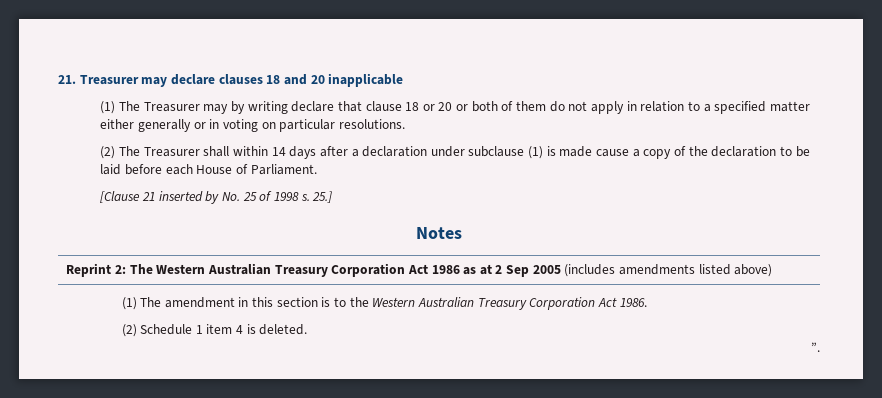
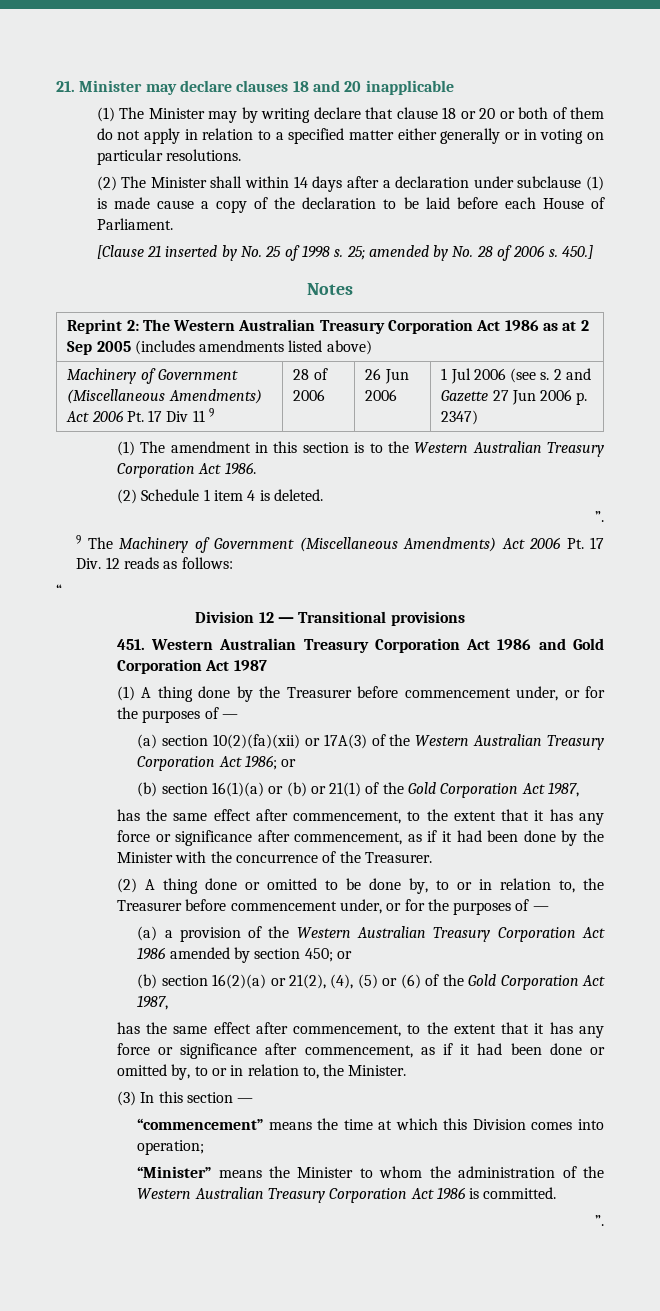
- 21. Treasurer may declare clauses 18 and 20 inapplicable
+ 21. Minister may declare clauses 18 and 20 inapplicable
- (1) The Treasurer may by writing declare that clause 18 or 20 or both of them do not apply in relation to a specified matter either generally or in voting on particular resolutions.
+ (1) The Minister may by writing declare that clause 18 or 20 or both of them do not apply in relation to a specified matter either generally or in voting on particular resolutions.
- (2) The Treasurer shall within 14 days after a declaration under subclause (1) is made cause a copy of the declaration to be laid before each House of Parliament.
+ (2) The Minister shall within 14 days after a declaration under subclause (1) is made cause a copy of the declaration to be laid before each House of Parliament.
- 25.]
+ 25; amended by No. 28 of 2006 s. 450.]
+ Machinery of Government (Miscellaneous Amendments) Act 2006 Pt. 17 Div 11 9 | 28 of 2006 | 26 Jun 2006 | 1 Jul 2006 (see s. 2 and Gazette 27 Jun 2006 p. 2347)
+ 9 The Machinery of Government (Miscellaneous Amendments) Act 2006 Pt. 17 Div. 12 reads as follows:
+ “
+ Division 12 — Transitional provisions
+ 451. Western Australian Treasury Corporation Act 1986 and Gold Corporation Act 1987
+ (1) A thing done by the Treasurer before commencement under, or for the purposes of —
+ (a) section 10(2)(fa)(xii) or 17A(3) of the Western Australian Treasury Corporation Act 1986; or
+ (b) section 16(1)(a) or (b) or 21(1) of the Gold Corporation Act 1987,
+ has the same effect after commencement, to the extent that it has any force or significance after commencement, as if it had been done by the Minister with the concurrence of the Treasurer.
+ (2) A thing done or omitted to be done by, to or in relation to, the Treasurer before commencement under, or for the purposes of —
+ (a) a provision of the Western Australian Treasury Corporation Act 1986 amended by section 450; or
+ (b) section 16(2)(a) or 21(2), (4), (5) or (6) of the Gold Corporation Act 1987,
+ has the same effect after commencement, to the extent that it has any force or significance after commencement, as if it had been done or omitted by, to or in relation to, the Minister.
+ (3) In this section —
+ “commencement” means the time at which this Division comes into operation;
+ “Minister” means the Minister to whom the administration of the Western Australian Treasury Corporation Act 1986 is committed.
+ ”.

